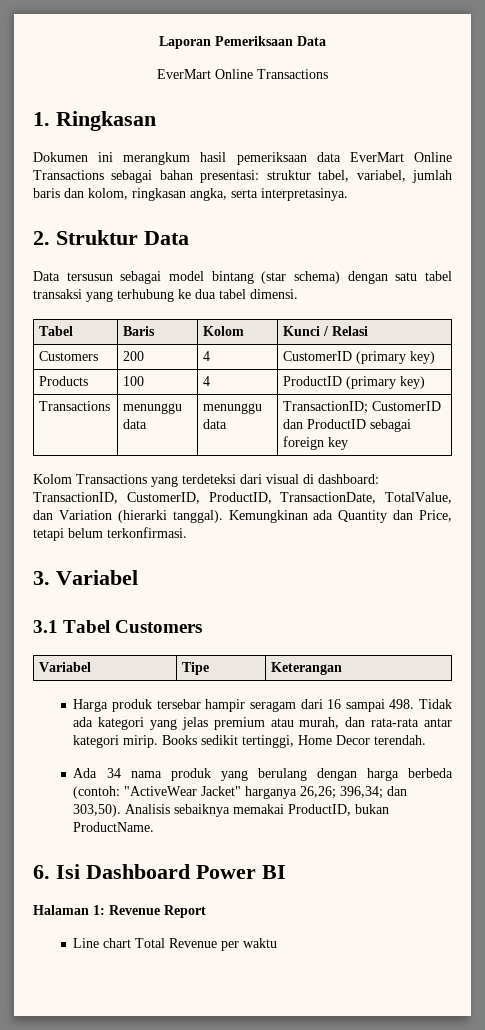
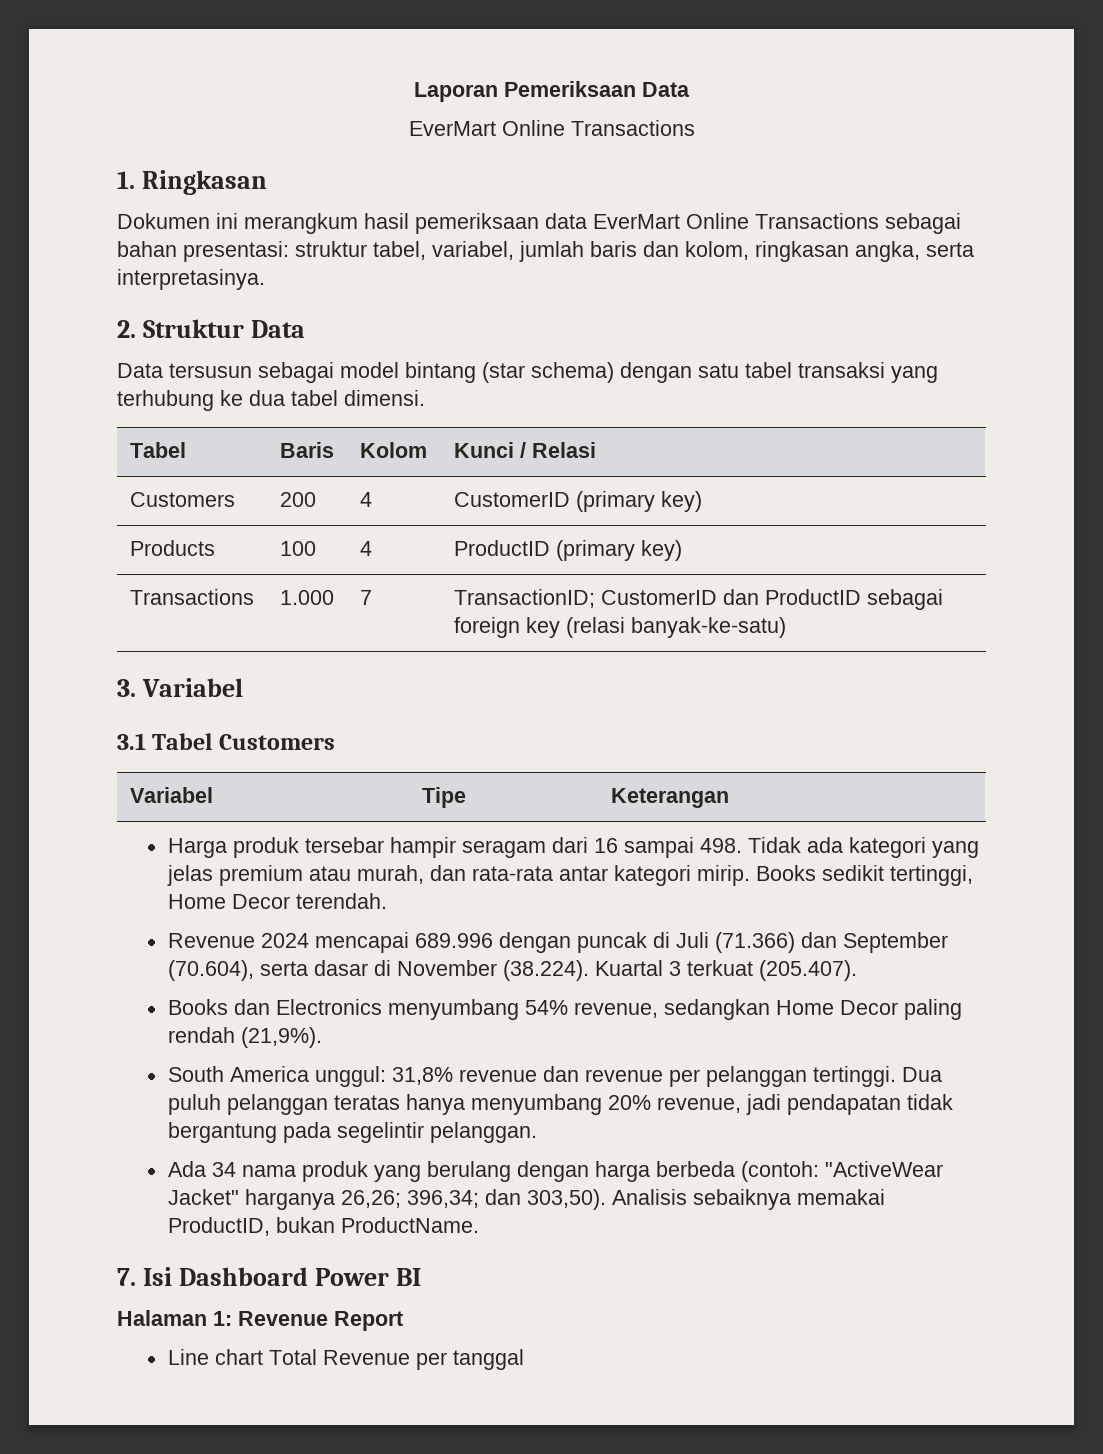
- Transactions | menunggu data | menunggu data | TransactionID; CustomerID dan ProductID sebagai foreign key
- Kolom Transactions yang terdeteksi dari visual di dashboard: TransactionID, CustomerID, ProductID, TransactionDate, TotalValue, dan Variation (hierarki tanggal). Kemungkinan ada Quantity dan Price, tetapi belum terkonfirmasi.
+ Transactions | 1.000 | 7 | TransactionID; CustomerID dan ProductID sebagai foreign key (relasi banyak-ke-satu)
+ Revenue 2024 mencapai 689.996 dengan puncak di Juli (71.366) dan September (70.604), serta dasar di November (38.224). Kuartal 3 terkuat (205.407).
+ Books dan Electronics menyumbang 54% revenue, sedangkan Home Decor paling rendah (21,9%).
+ South America unggul: 31,8% revenue dan revenue per pelanggan tertinggi. Dua puluh pelanggan teratas hanya menyumbang 20% revenue, jadi pendapatan tidak bergantung pada segelintir pelanggan.
- 6. Isi Dashboard Power BI
+ 7. Isi Dashboard Power BI
- Line chart Total Revenue per waktu
+ Line chart Total Revenue per tanggal

